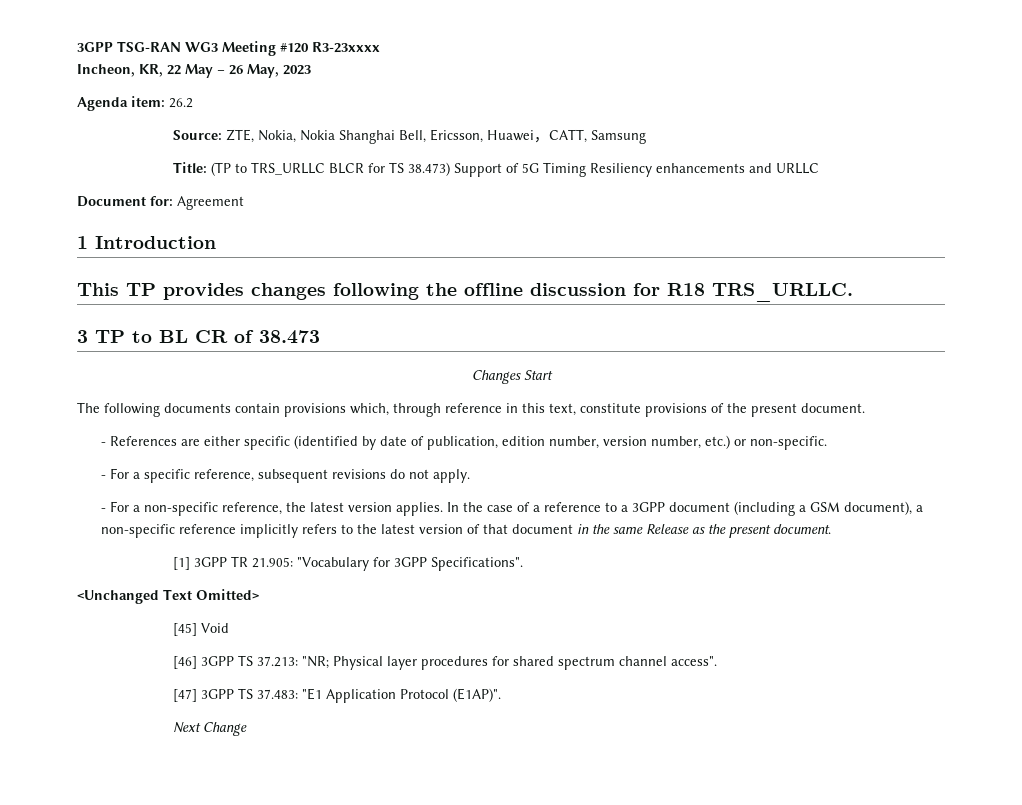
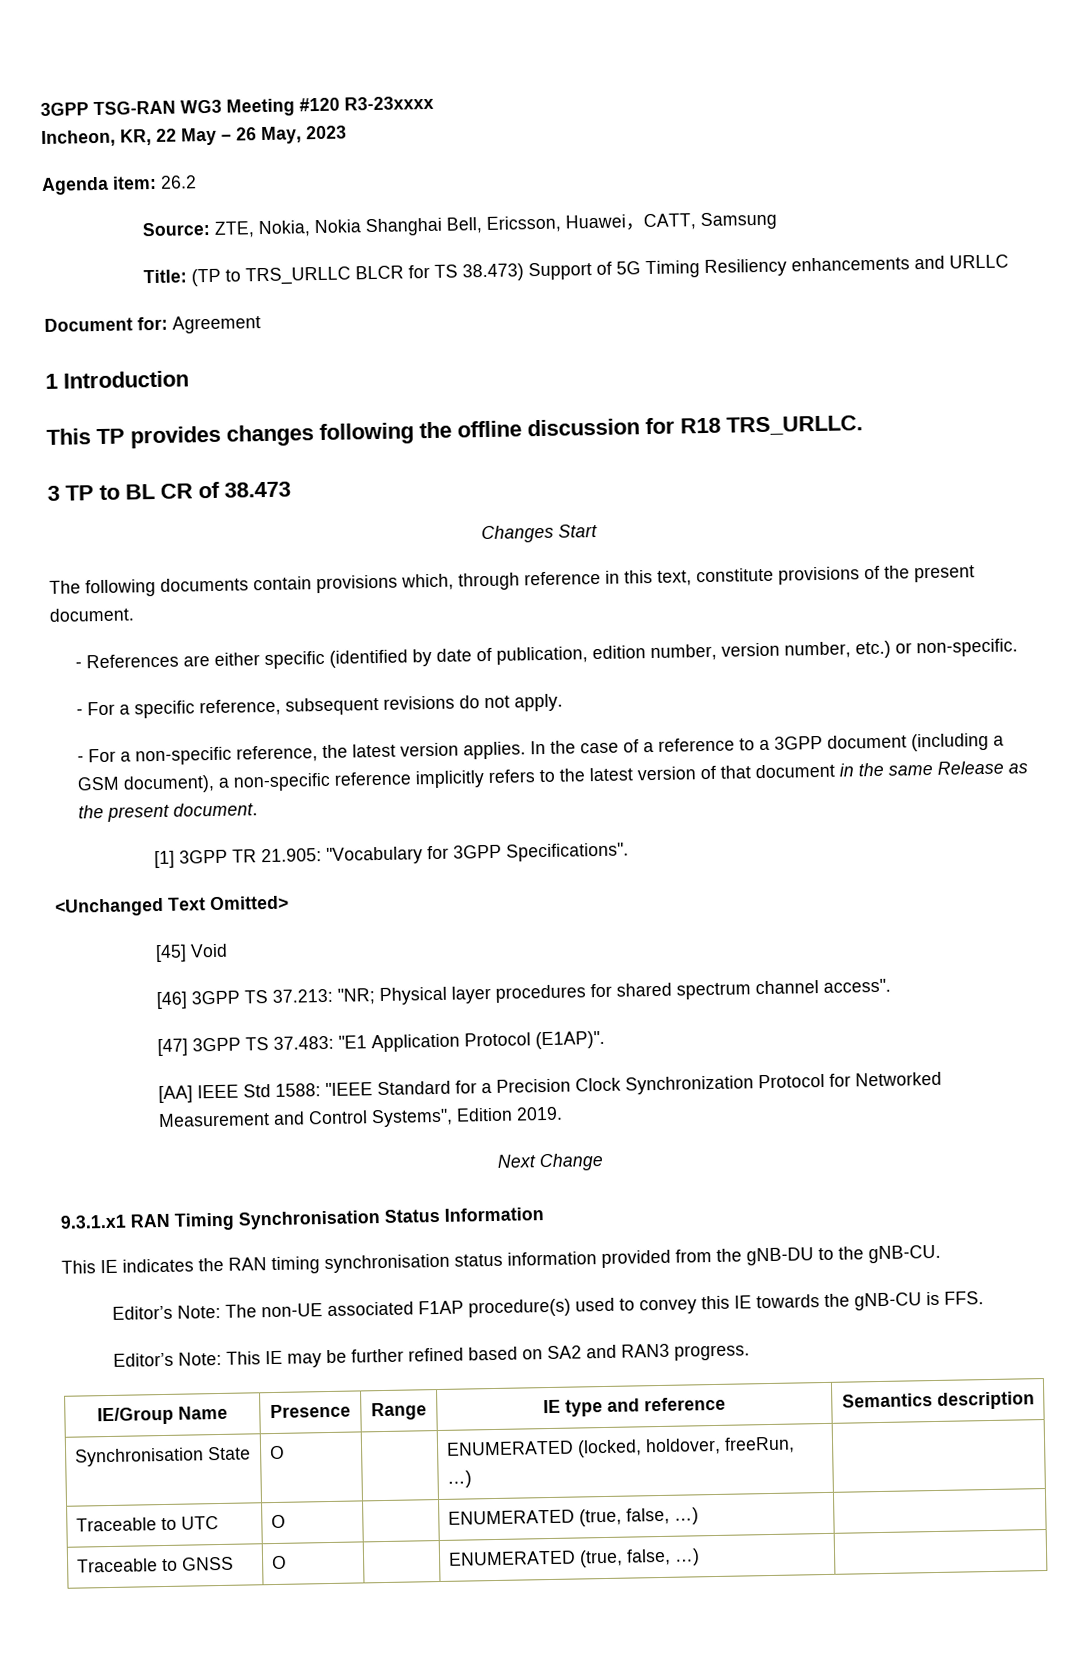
+ [AA] IEEE Std 1588: "IEEE Standard for a Precision Clock Synchronization Protocol for Networked Measurement and Control Systems", Edition 2019.
  Next Change
+ 9.3.1.x1 RAN Timing Synchronisation Status Information
+ This IE indicates the RAN timing synchronisation status information provided from the gNB-DU to the gNB-CU.
+ Editor’s Note: The non-UE associated F1AP procedure(s) used to convey this IE towards the gNB-CU is FFS.
+ Editor’s Note: This IE may be further refined based on SA2 and RAN3 progress.
+ IE/Group Name | Presence | Range | IE type and reference | Semantics description
+ Synchronisation State | O | | ENUMERATED (locked, holdover, freeRun, …) |
+ Traceable to UTC | O | | ENUMERATED (true, false, …) |
+ Traceable to GNSS | O | | ENUMERATED (true, false, …) |

